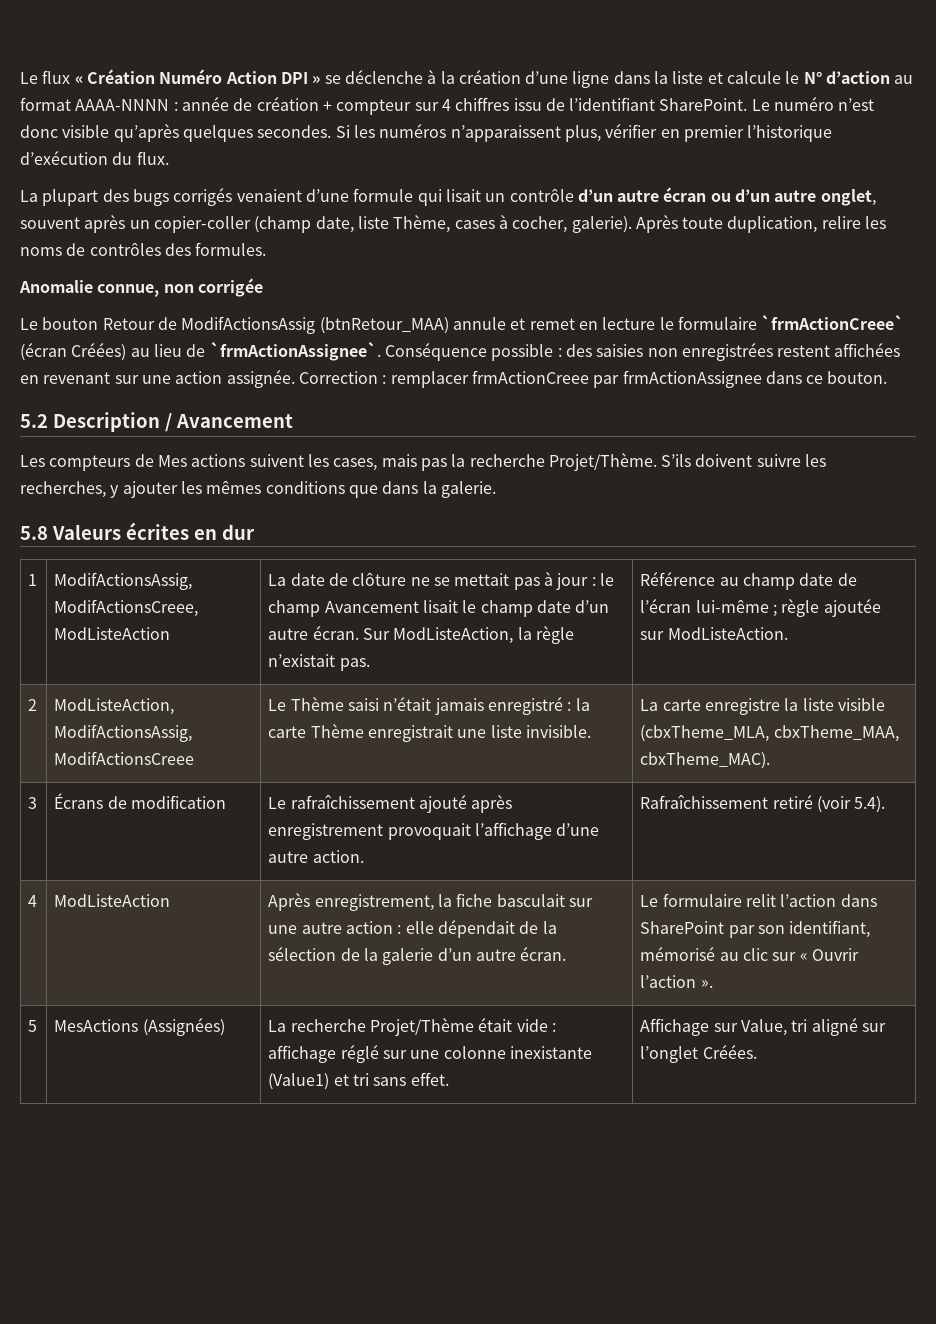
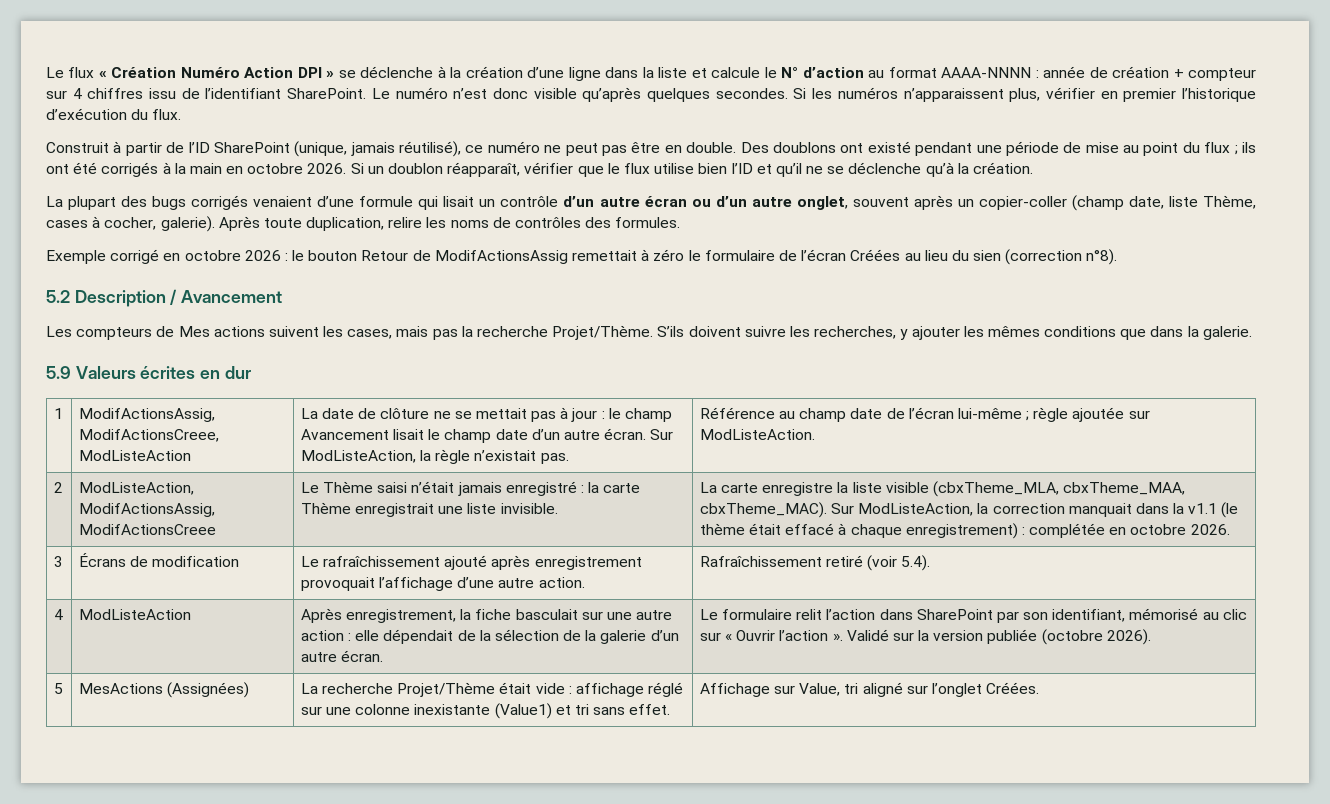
+ Construit à partir de l’ID SharePoint (unique, jamais réutilisé), ce numéro ne peut pas être en double. Des doublons ont existé pendant une période de mise au point du flux ; ils ont été corrigés à la main en octobre 2026. Si un doublon réapparaît, vérifier que le flux utilise bien l’ID et qu’il ne se déclenche qu’à la création.
- Anomalie connue, non corrigée
- Le bouton Retour de ModifActionsAssig (btnRetour_MAA) annule et remet en lecture le formulaire `frmActionCreee` (écran Créées) au lieu de `frmActionAssignee`. Conséquence possible : des saisies non enregistrées restent affichées en revenant sur une action assignée. Correction : remplacer frmActionCreee par frmActionAssignee dans ce bouton.
+ Exemple corrigé en octobre 2026 : le bouton Retour de ModifActionsAssig remettait à zéro le formulaire de l’écran Créées au lieu du sien (correction n°8).
- 5.8 Valeurs écrites en dur
+ 5.9 Valeurs écrites en dur
+ Sur ModListeAction, la correction manquait dans la v1.1 (le thème était effacé à chaque enregistrement) : complétée en octobre 2026.
+ Validé sur la version publiée (octobre 2026).

